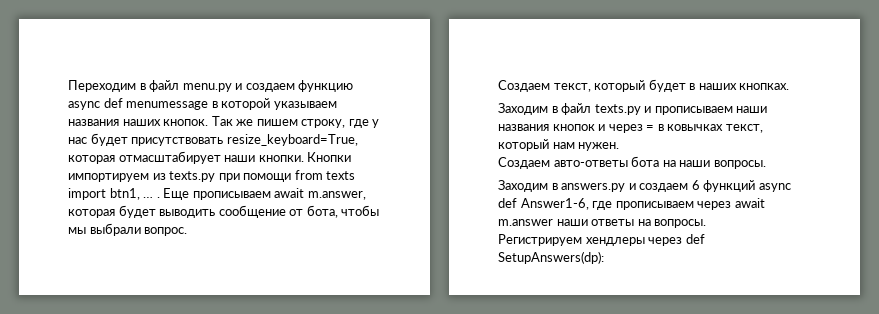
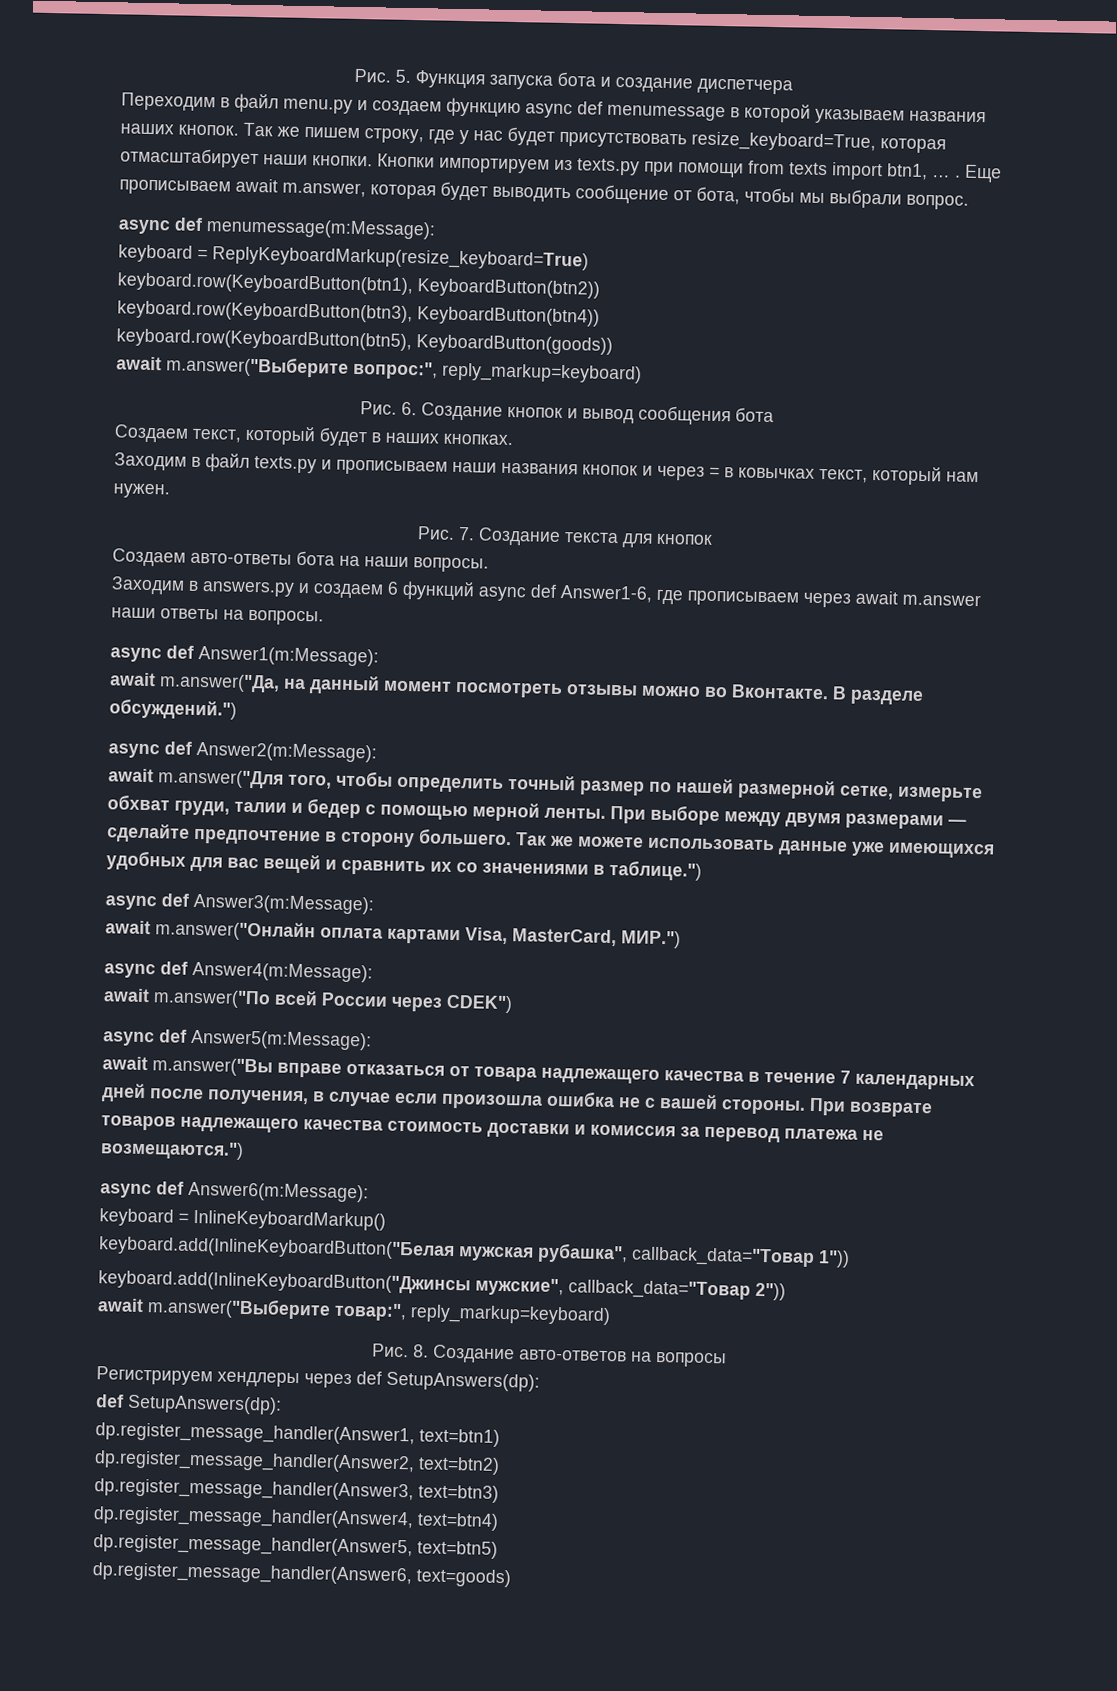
+ Рис. 5. Функция запуска бота и создание диспетчера
+ async def menumessage(m:Message):
+ keyboard = ReplyKeyboardMarkup(resize_keyboard=True)
+ keyboard.row(KeyboardButton(btn1), KeyboardButton(btn2))
+ keyboard.row(KeyboardButton(btn3), KeyboardButton(btn4))
+ keyboard.row(KeyboardButton(btn5), KeyboardButton(goods))
+ await m.answer("Выберите вопрос:", reply_markup=keyboard)
+ Рис. 6. Создание кнопок и вывод сообщения бота
+ Рис. 7. Создание текста для кнопок
+ async def Answer1(m:Message):
+ await m.answer("Да, на данный момент посмотреть отзывы можно во Вконтакте. В разделе обсуждений.")
+ async def Answer2(m:Message):
+ await m.answer("Для того, чтобы определить точный размер по нашей размерной сетке, измерьте обхват груди, талии и бедер с помощью мерной ленты. При выборе между двумя размерами — сделайте предпочтение в сторону большего. Так же можете использовать данные уже имеющихся удобных для вас вещей и сравнить их со значениями в таблице.")
+ async def Answer3(m:Message):
+ await m.answer("Онлайн оплата картами Visa, MasterCard, МИР.")
+ async def Answer4(m:Message):
+ await m.answer("По всей России через CDEK")
+ async def Answer5(m:Message):
+ await m.answer("Вы вправе отказаться от товара надлежащего качества в течение 7 календарных дней после получения, в случае если произошла ошибка не с вашей стороны. При возврате товаров надлежащего качества стоимость доставки и комиссия за перевод платежа не возмещаются.")
+ async def Answer6(m:Message):
+ keyboard = InlineKeyboardMarkup()
+ keyboard.add(InlineKeyboardButton("Белая мужская рубашка", callback_data="Товар 1"))
+ keyboard.add(InlineKeyboardButton("Джинсы мужские", callback_data="Товар 2"))
+ await m.answer("Выберите товар:", reply_markup=keyboard)
+ Рис. 8. Создание авто-ответов на вопросы
  Регистрируем хендлеры через def SetupAnswers(dp):
+ def SetupAnswers(dp):
+ dp.register_message_handler(Answer1, text=btn1)
+ dp.register_message_handler(Answer2, text=btn2)
+ dp.register_message_handler(Answer3, text=btn3)
+ dp.register_message_handler(Answer4, text=btn4)
+ dp.register_message_handler(Answer5, text=btn5)
+ dp.register_message_handler(Answer6, text=goods)

